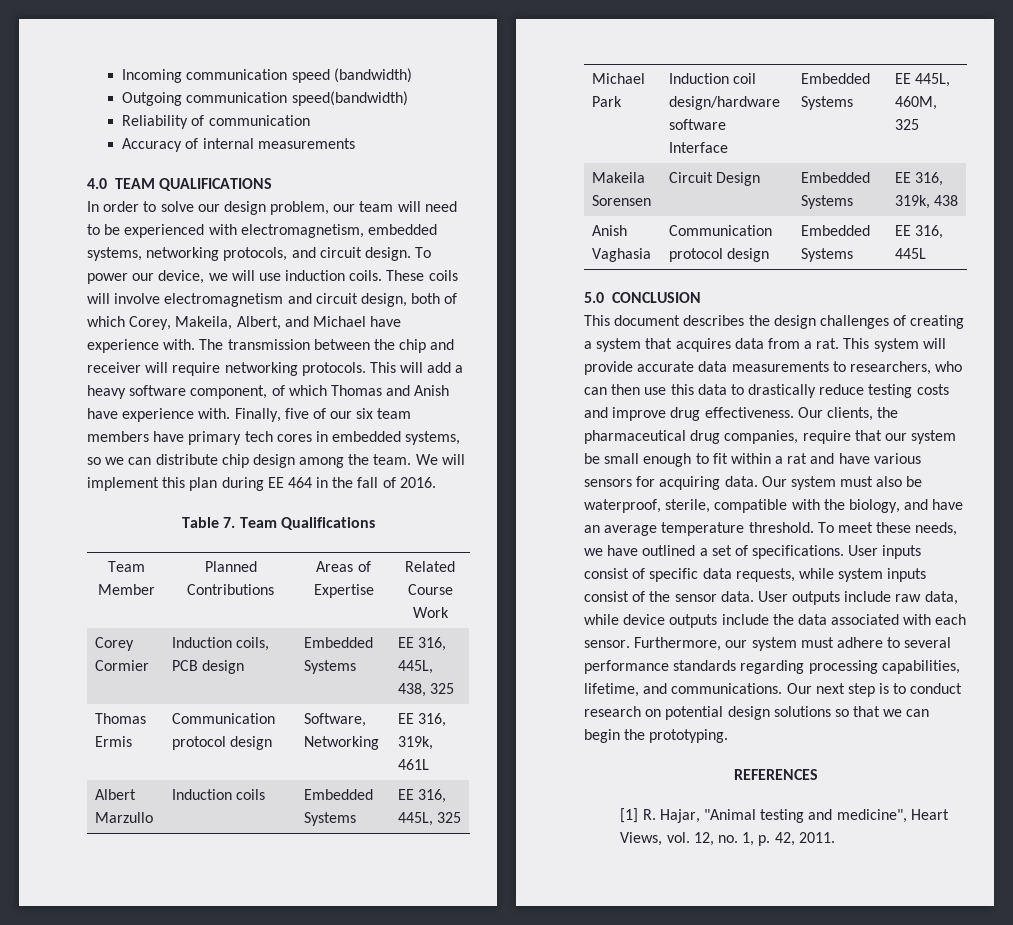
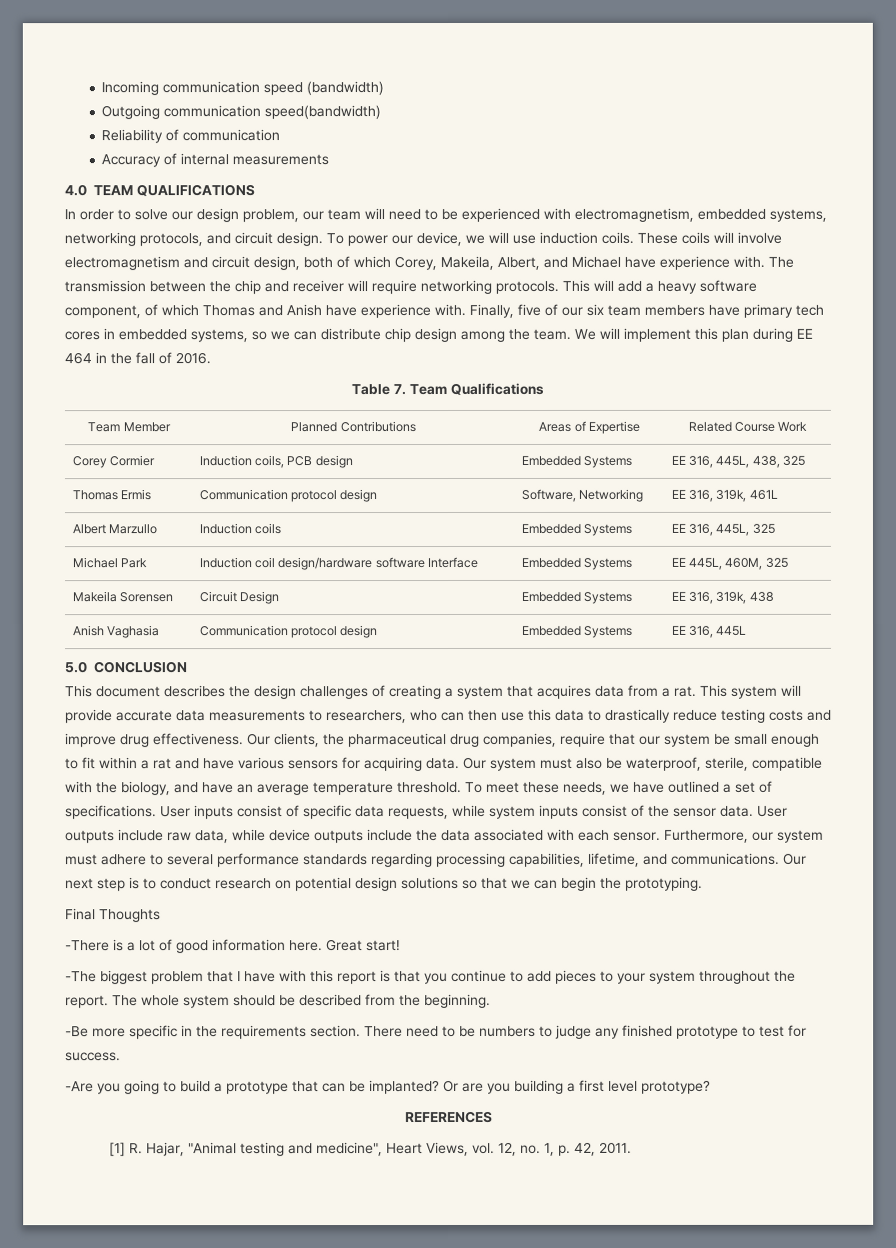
+ Final Thoughts
+ -There is a lot of good information here. Great start!
+ -The biggest problem that I have with this report is that you continue to add pieces to your system throughout the report. The whole system should be described from the beginning.
+ -Be more specific in the requirements section. There need to be numbers to judge any finished prototype to test for success.
+ -Are you going to build a prototype that can be implanted? Or are you building a first level prototype?

